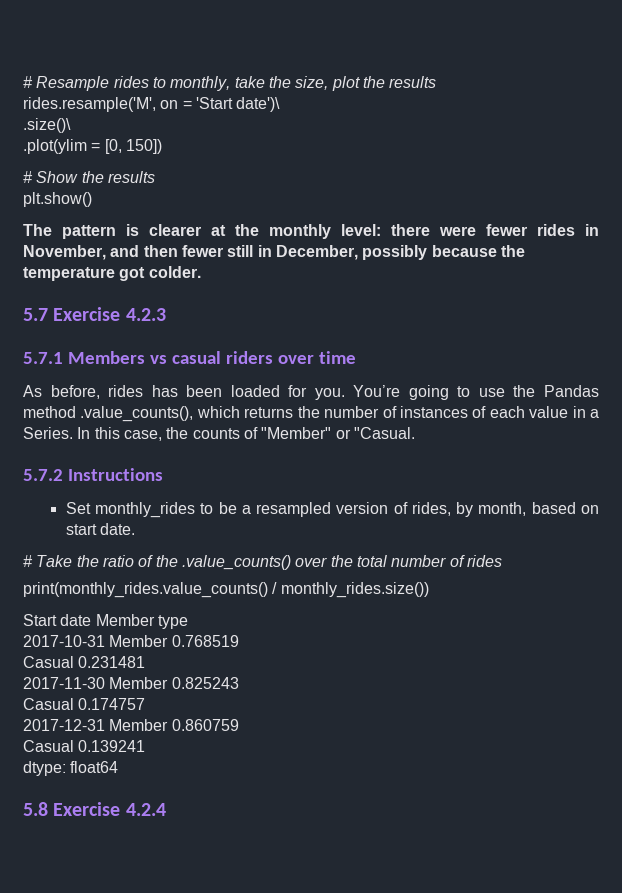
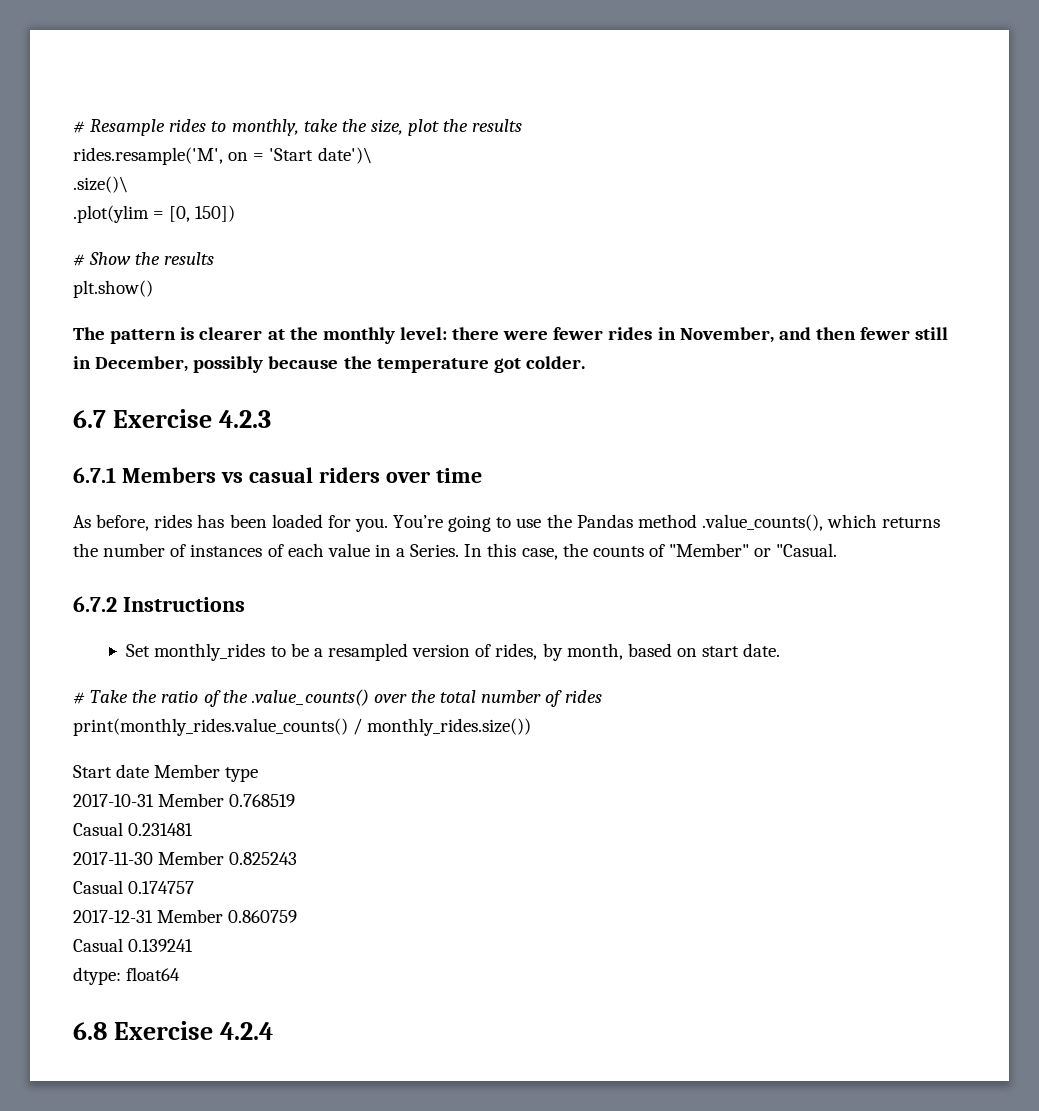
- 5.7 Exercise 4.2.3
+ 6.7 Exercise 4.2.3
- 5.7.1 Members vs casual riders over time
+ 6.7.1 Members vs casual riders over time
- 5.7.2 Instructions
+ 6.7.2 Instructions
- 5.8 Exercise 4.2.4
+ 6.8 Exercise 4.2.4

